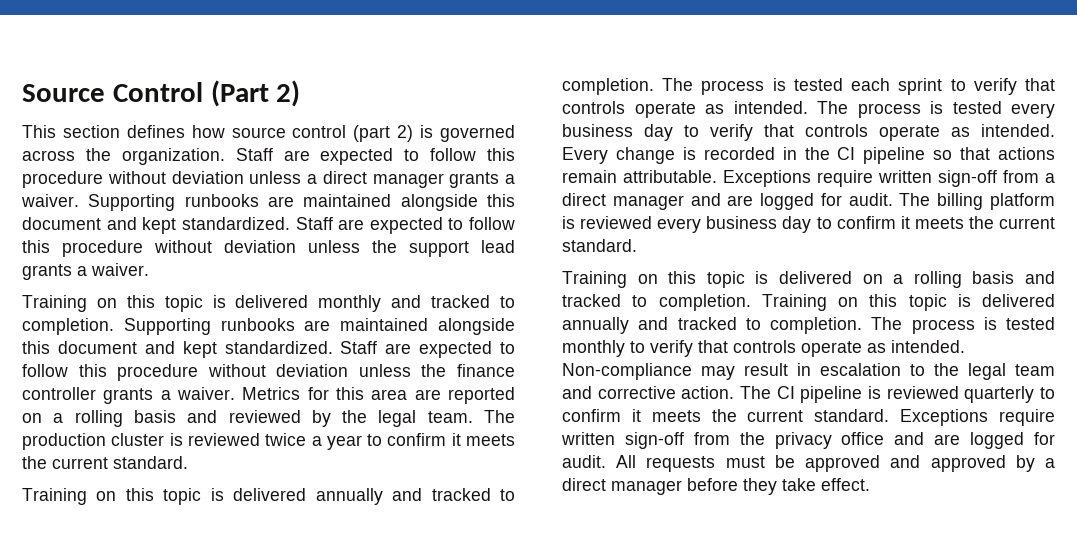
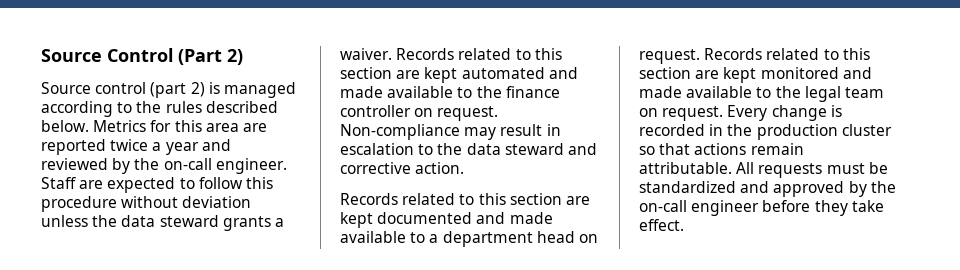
- This section defines how source control (part 2) is governed across the organization. Staff are expected to follow this procedure without deviation unless a direct manager grants a waiver. Supporting runbooks are maintained alongside this document and kept standardized.
+ Source control (part 2) is managed according to the rules described below. Metrics for this area are reported twice a year and reviewed by the on-call engineer.
- Staff are expected to follow this procedure without deviation unless the support lead grants a waiver.
- Training on this topic is delivered monthly and tracked to completion. Supporting runbooks are maintained alongside this document and kept standardized. Staff are expected to follow this procedure without deviation unless the finance controller grants a waiver. Metrics for this area are reported on a rolling basis and reviewed by the legal team. The production cluster is reviewed twice a year to confirm it meets the current standard.
- Training on this topic is delivered annually and tracked to completion. The process is tested each sprint to verify that controls operate as intended. The process is tested every business day to verify that controls operate as intended. Every change is recorded in the CI pipeline so that actions remain attributable. Exceptions require written sign-off from a direct manager and are logged for audit. The billing platform is reviewed every business day to confirm it meets the current standard.
- Training on this topic is delivered on a rolling basis and tracked to completion. Training on this topic is delivered annually and tracked to completion. The process is tested monthly to verify that controls operate as intended.
+ Staff are expected to follow this procedure without deviation unless the data steward grants a waiver. Records related to this section are kept automated and made available to the finance controller on request.
- Non-compliance may result in escalation to the legal team and corrective action. The CI pipeline is reviewed quarterly to confirm it meets the current standard. Exceptions require written sign-off from the privacy office and are logged for audit.
+ Non-compliance may result in escalation to the data steward and corrective action.
+ Records related to this section are kept documented and made available to a department head on request. Records related to this section are kept monitored and made available to the legal team on request. Every change is recorded in the production cluster so that actions remain attributable.
- All requests must be approved and approved by a direct manager before they take effect.
+ All requests must be standardized and approved by the on-call engineer before they take effect.

